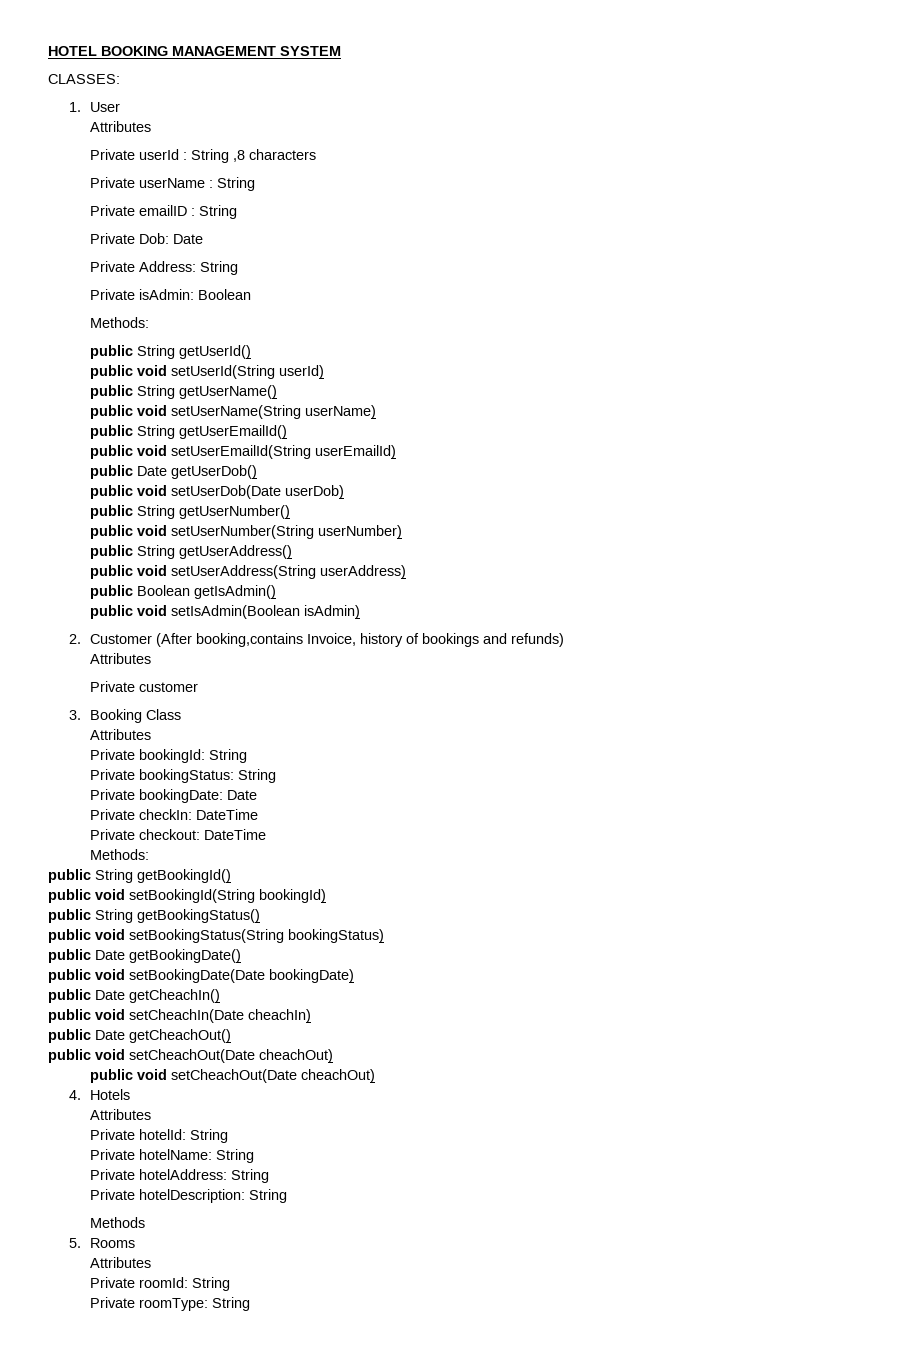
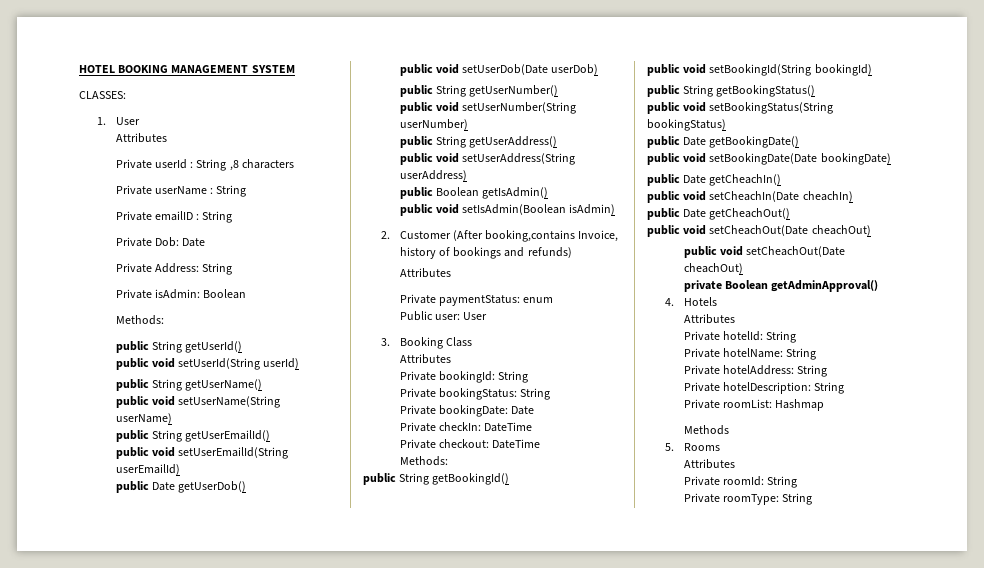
- Private customer
+ Private paymentStatus: enum
+ Public user: User
+ private Boolean getAdminApproval()
+ Private roomList: Hashmap

